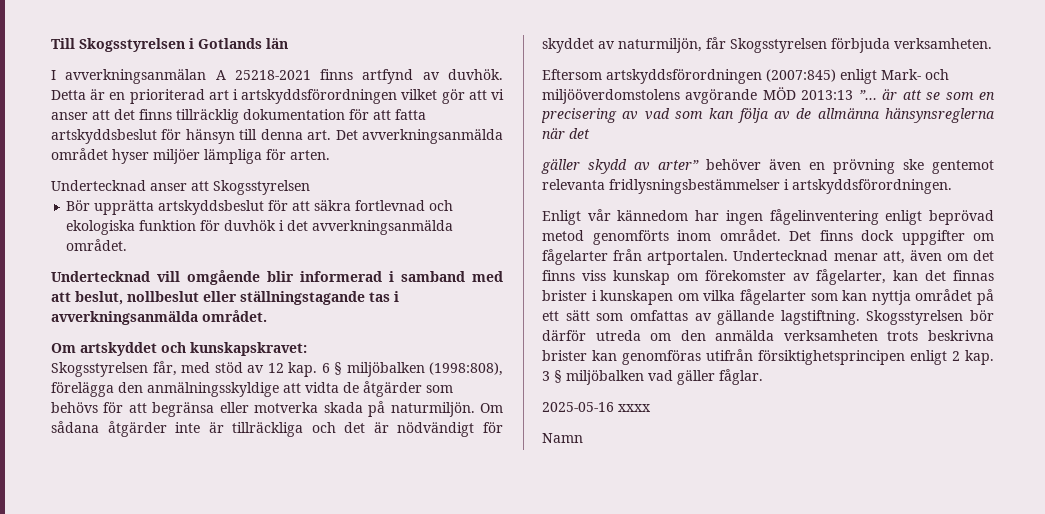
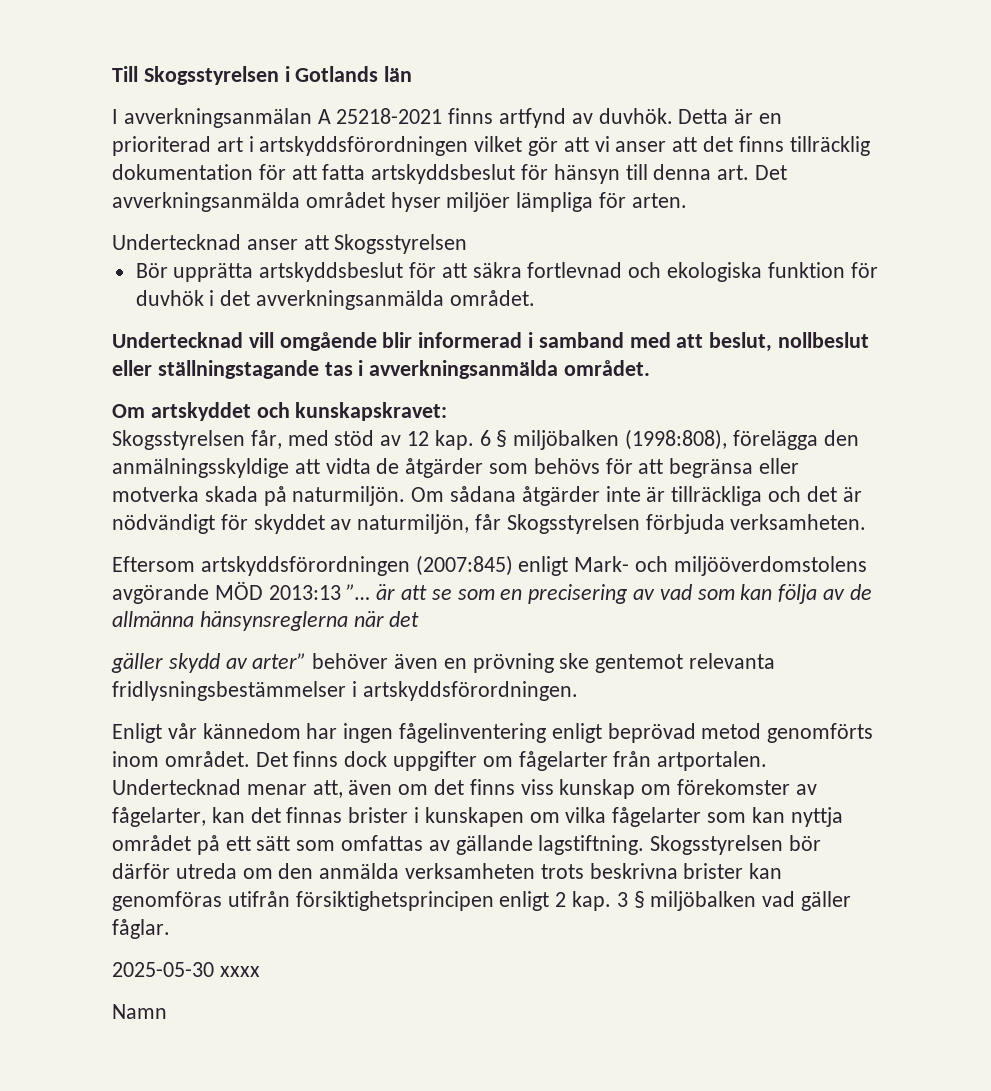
- 2025-05-16 xxxx
+ 2025-05-30 xxxx

